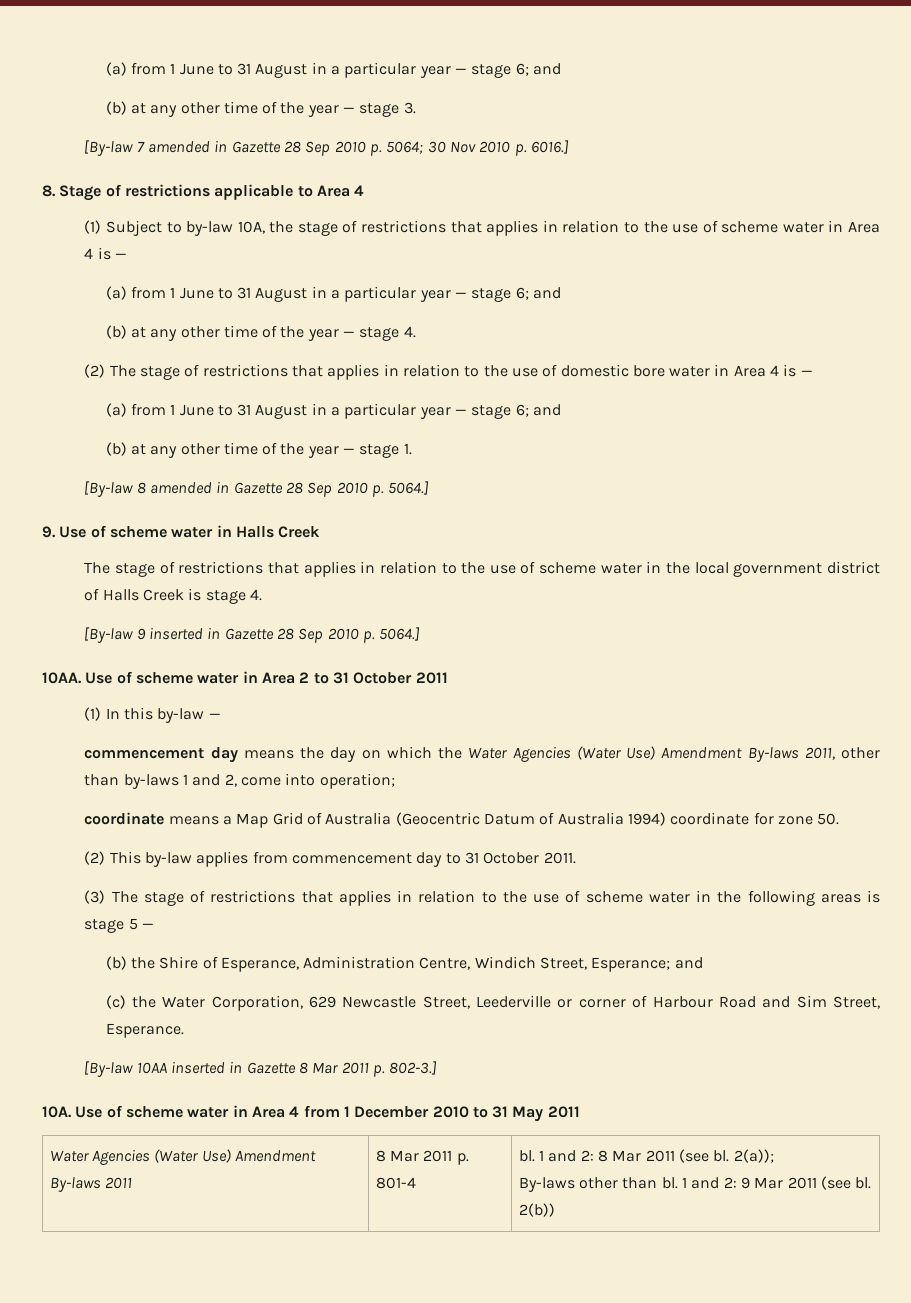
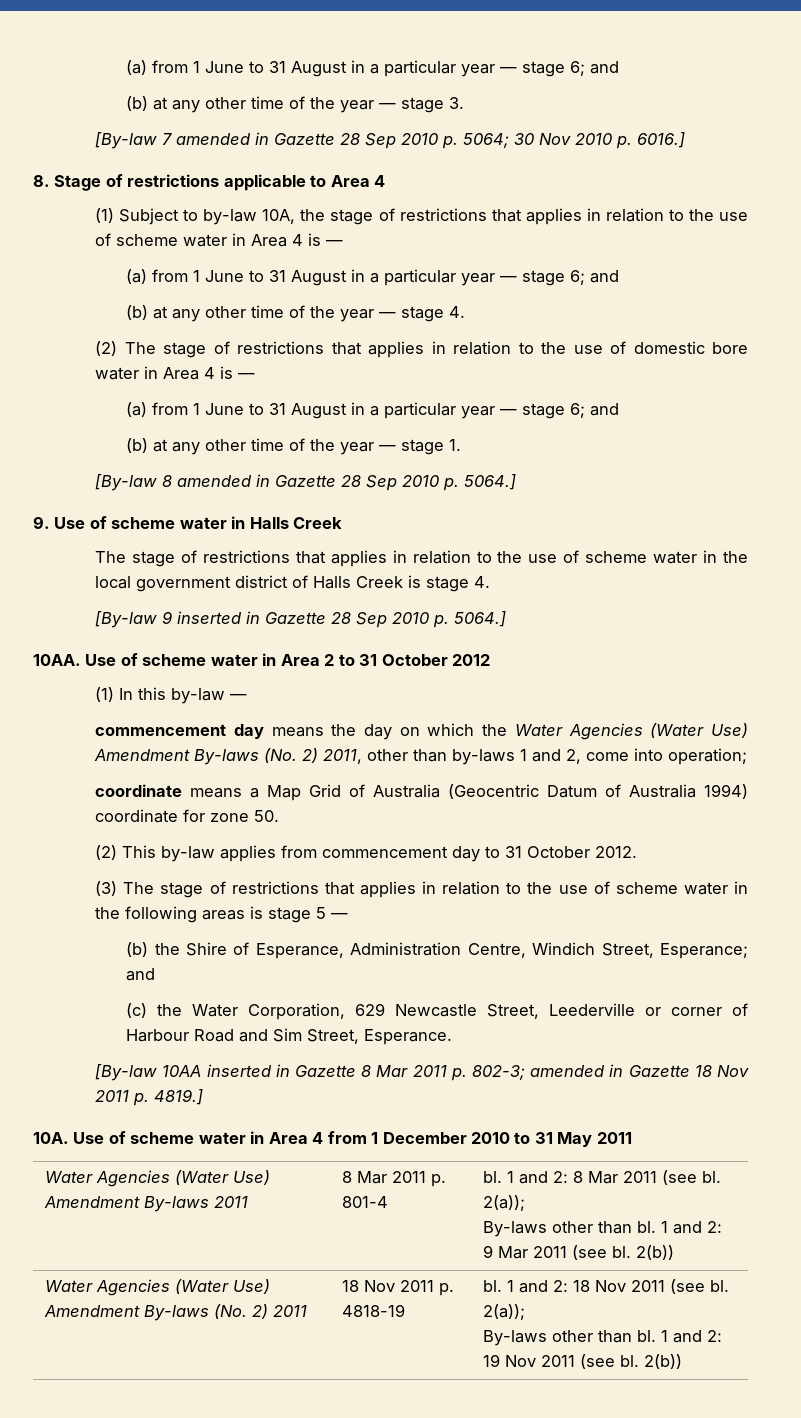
- Use of scheme water in Area 2 to 31 October 2011
+ Use of scheme water in Area 2 to 31 October 2012
- commencement day means the day on which the Water Agencies (Water Use) Amendment By-laws 2011, other than by-laws 1 and 2, come into operation;
+ commencement day means the day on which the Water Agencies (Water Use) Amendment By-laws (No. 2) 2011, other than by-laws 1 and 2, come into operation;
- (2) This by-law applies from commencement day to 31 October 2011.
+ (2) This by-law applies from commencement day to 31 October 2012.
- [By-law 10AA inserted in Gazette 8 Mar 2011 p. 802-3.]
+ [By-law 10AA inserted in Gazette 8 Mar 2011 p. 802-3; amended in Gazette 18 Nov 2011 p. 4819.]
+ Water Agencies (Water Use) Amendment By-laws (No. 2) 2011 | 18 Nov 2011 p. 4818-19 | bl. 1 and 2: 18 Nov 2011 (see bl. 2(a));
+ By-laws other than bl. 1 and 2: 19 Nov 2011 (see bl. 2(b))

